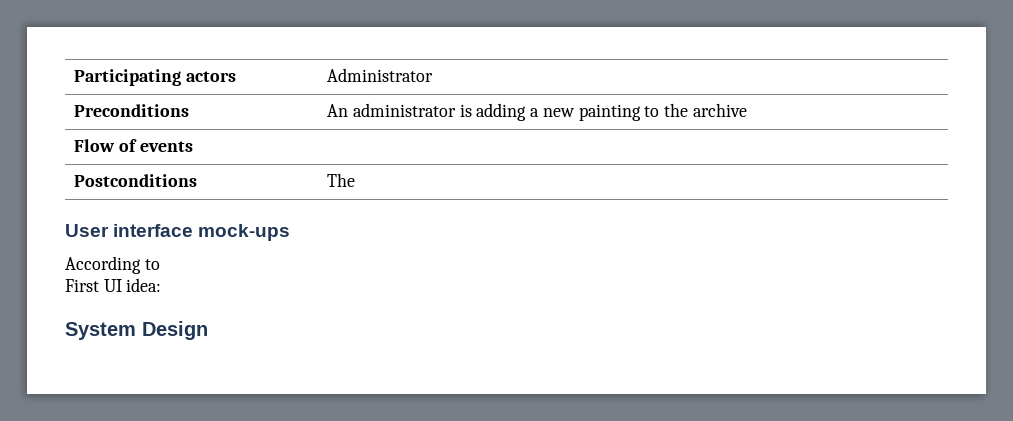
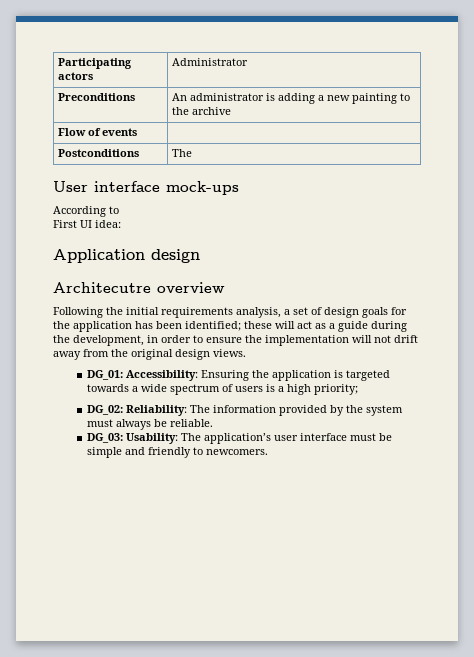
- System Design
+ Application design
+ Architecutre overview
+ Following the initial requirements analysis, a set of design goals for the application has been identified; these will act as a guide during the development, in order to ensure the implementation will not drift away from the original design views.
+ DG_01: Accessibility: Ensuring the application is targeted towards a wide spectrum of users is a high priority;
+ DG_02: Reliability: The information provided by the system must always be reliable.
+ DG_03: Usability: The application’s user interface must be simple and friendly to newcomers.

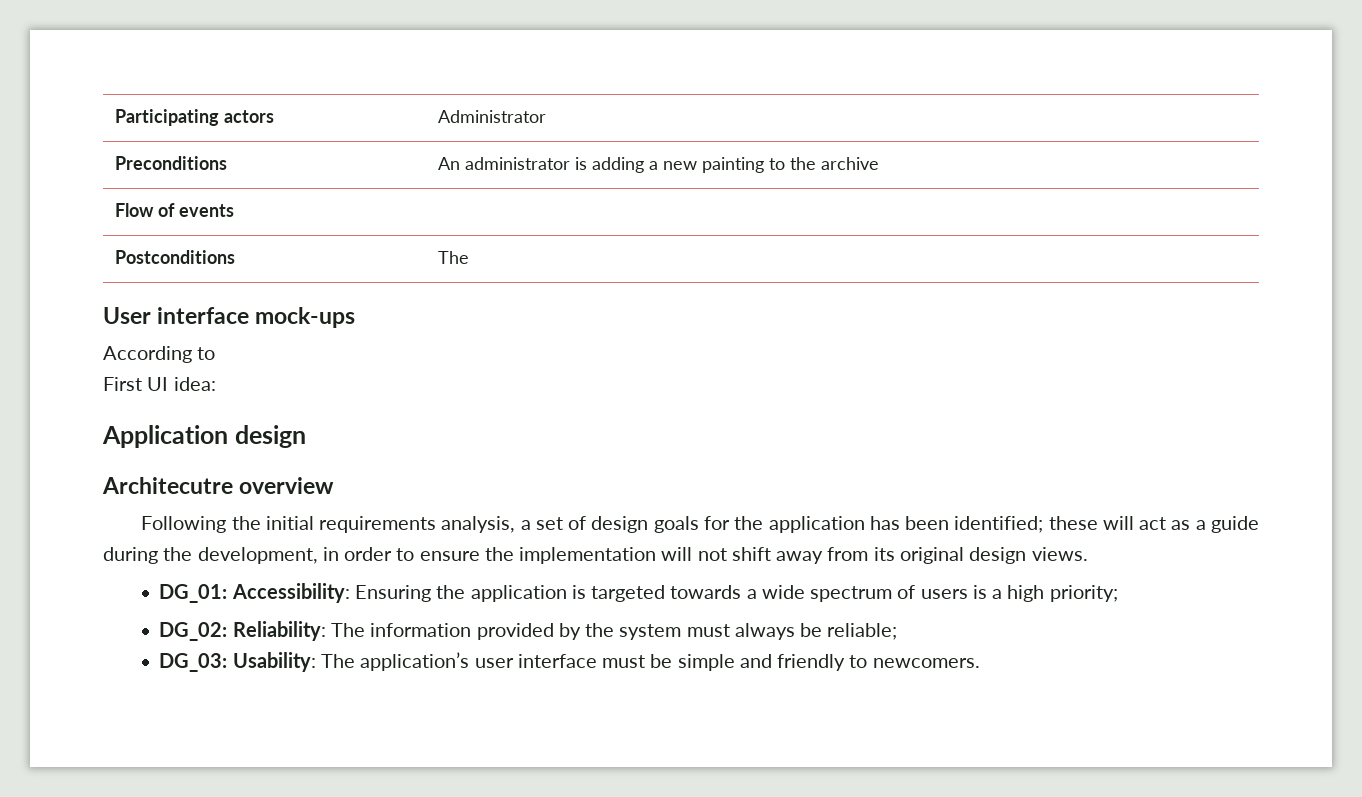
- Following the initial requirements analysis, a set of design goals for the application has been identified; these will act as a guide during the development, in order to ensure the implementation will not drift away from the original design views.
+ Following the initial requirements analysis, a set of design goals for the application has been identified; these will act as a guide during the development, in order to ensure the implementation will not shift away from its original design views.
- DG_02: Reliability: The information provided by the system must always be reliable.
+ DG_02: Reliability: The information provided by the system must always be reliable;

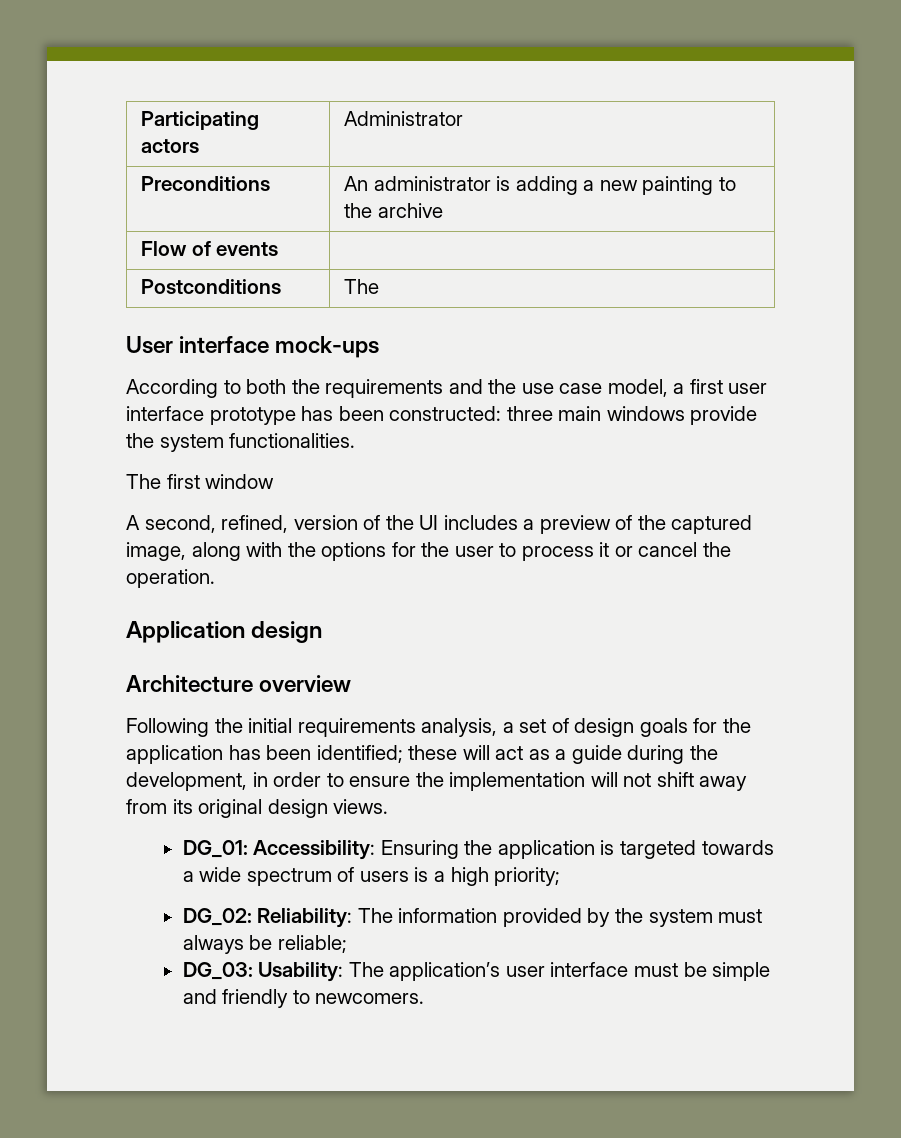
- According to
- First UI idea:
+ According to both the requirements and the use case model, a first user interface prototype has been constructed: three main windows provide the system functionalities.
+ The first window
+ A second, refined, version of the UI includes a preview of the captured image, along with the options for the user to process it or cancel the operation.
- Architecutre overview
+ Architecture overview

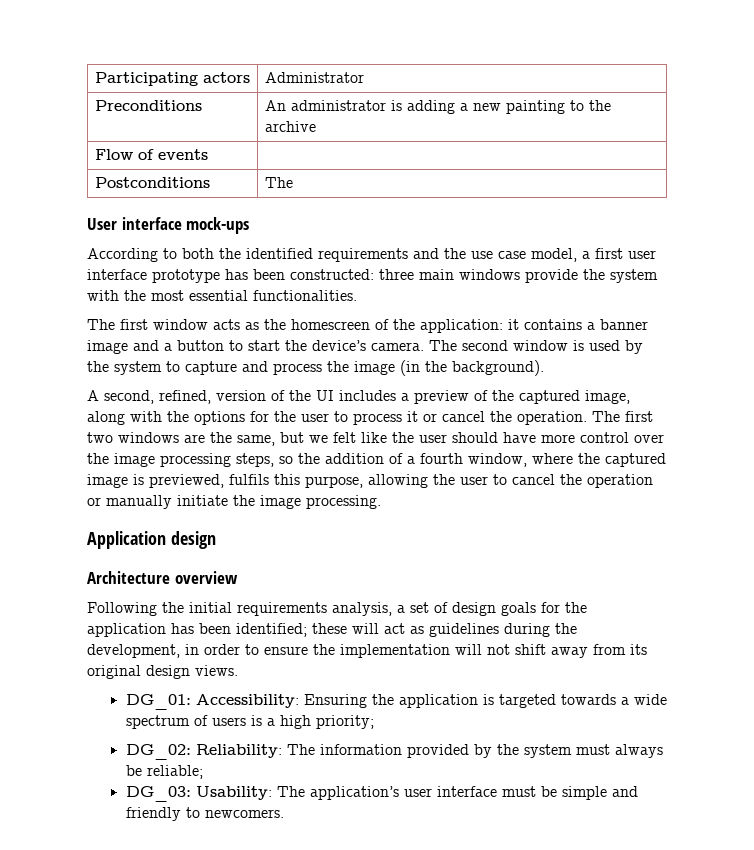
- According to both the requirements and the use case model, a first user interface prototype has been constructed: three main windows provide the system functionalities.
+ According to both the identified requirements and the use case model, a first user interface prototype has been constructed: three main windows provide the system with the most essential functionalities.
- The first window
+ The first window acts as the homescreen of the application: it contains a banner image and a button to start the device’s camera. The second window is used by the system to capture and process the image (in the background).
+ The first two windows are the same, but we felt like the user should have more control over the image processing steps, so the addition of a fourth window, where the captured image is previewed, fulfils this purpose, allowing the user to cancel the operation or manually initiate the image processing.
- Following the initial requirements analysis, a set of design goals for the application has been identified; these will act as a guide during the development, in order to ensure the implementation will not shift away from its original design views.
+ Following the initial requirements analysis, a set of design goals for the application has been identified; these will act as guidelines during the development, in order to ensure the implementation will not shift away from its original design views.

